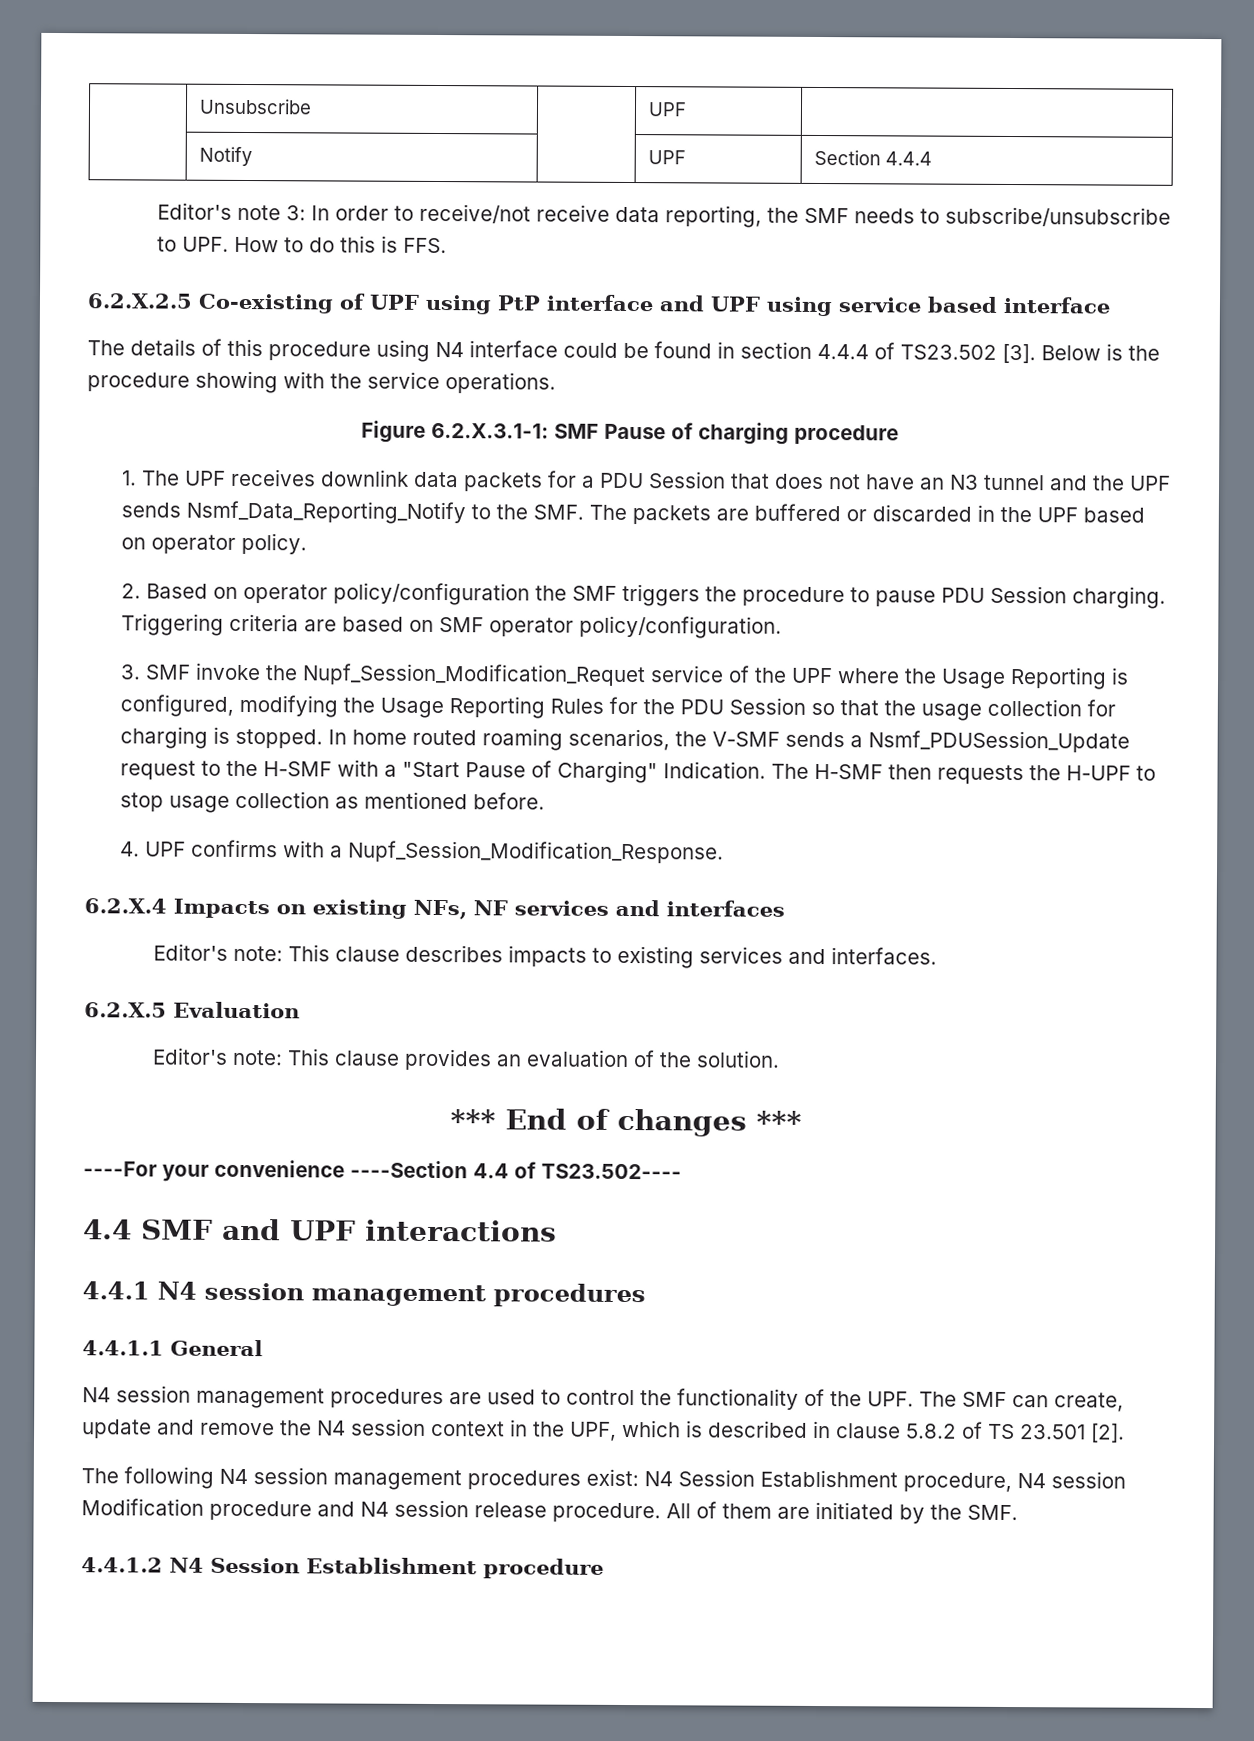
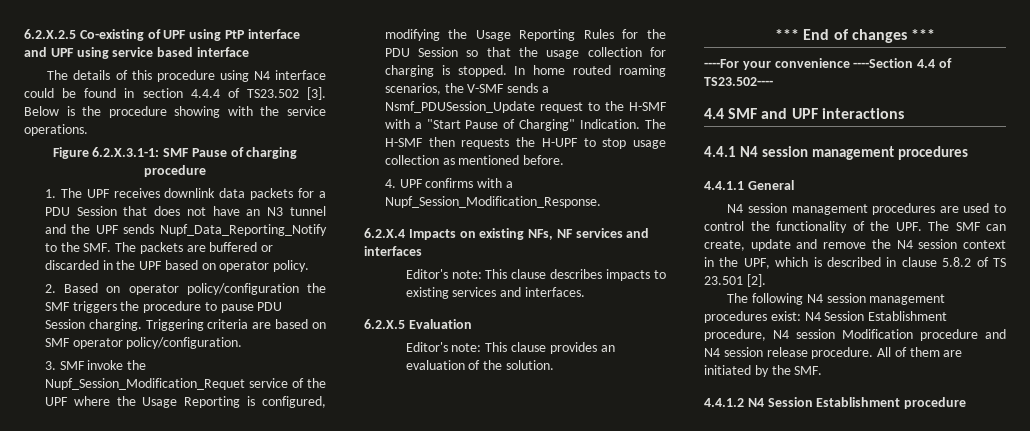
- | Unsubscribe | | UPF |
- | Notify | | UPF | Section 4.4.4
- Editor's note 3: In order to receive/not receive data reporting, the SMF needs to subscribe/unsubscribe to UPF. How to do this is FFS.
- 1. The UPF receives downlink data packets for a PDU Session that does not have an N3 tunnel and the UPF sends Nsmf_Data_Reporting_Notify to the SMF. The packets are buffered or discarded in the UPF based on operator policy.
+ 1. The UPF receives downlink data packets for a PDU Session that does not have an N3 tunnel and the UPF sends Nupf_Data_Reporting_Notify to the SMF. The packets are buffered or discarded in the UPF based on operator policy.

